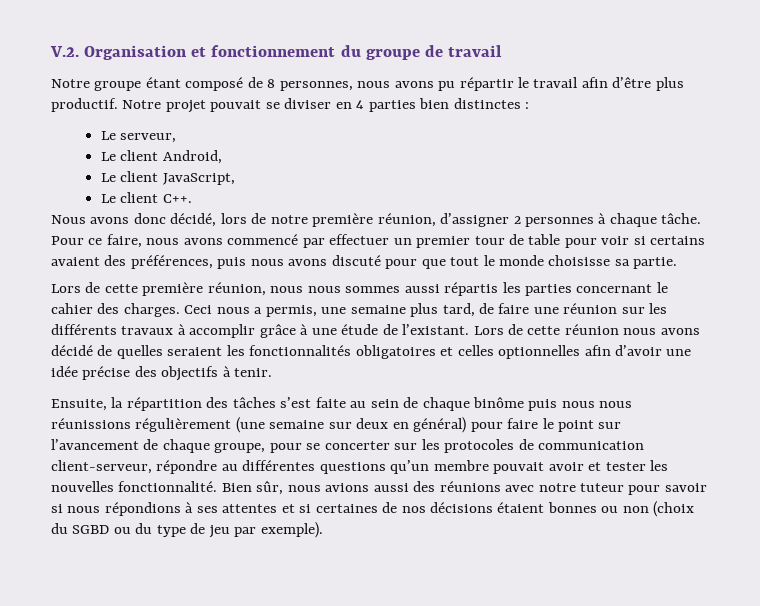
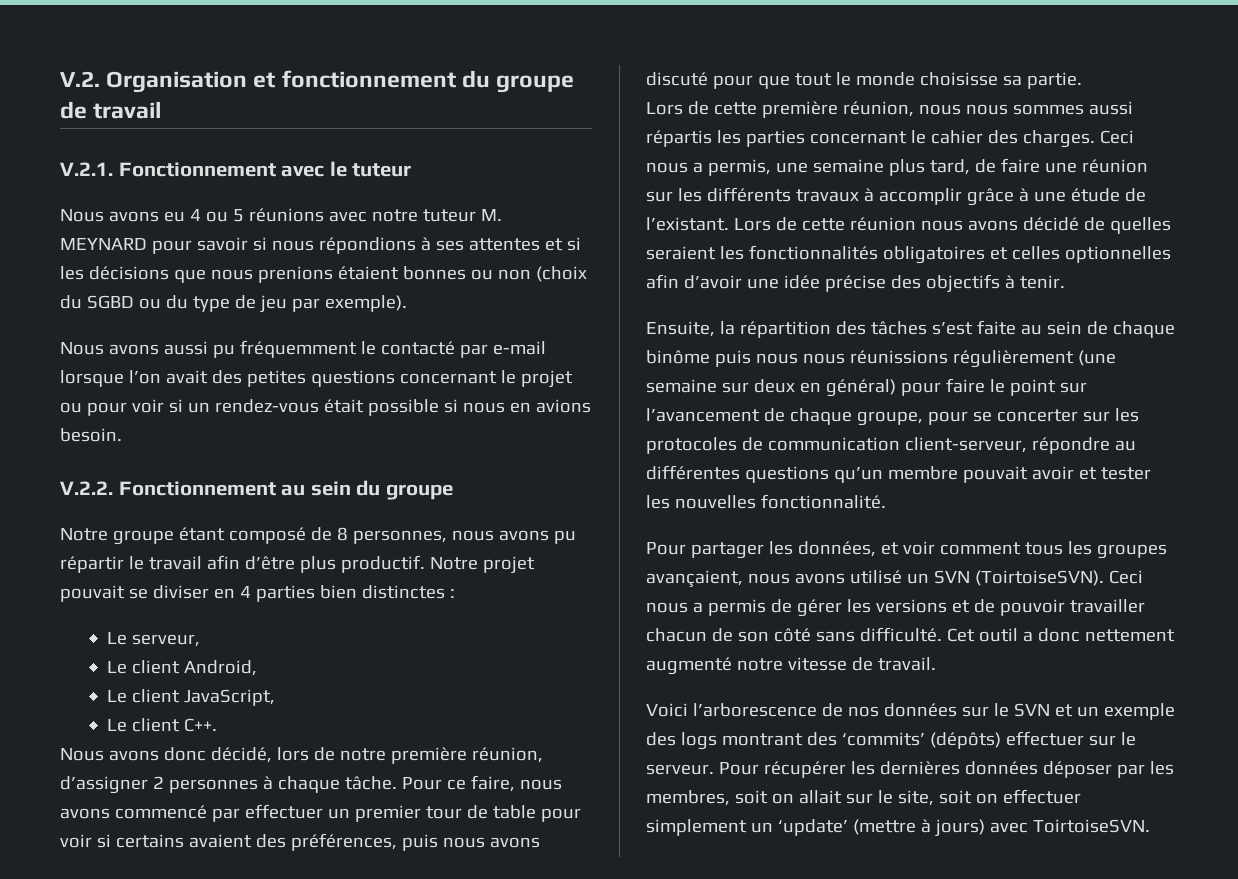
+ V.2.1. Fonctionnement avec le tuteur
+ Nous avons eu 4 ou 5 réunions avec notre tuteur M. MEYNARD pour savoir si nous répondions à ses attentes et si les décisions que nous prenions étaient bonnes ou non (choix du SGBD ou du type de jeu par exemple).
+ Nous avons aussi pu fréquemment le contacté par e-mail lorsque l’on avait des petites questions concernant le projet ou pour voir si un rendez-vous était possible si nous en avions besoin.
+ V.2.2. Fonctionnement au sein du groupe
- Ensuite, la répartition des tâches s’est faite au sein de chaque binôme puis nous nous réunissions régulièrement (une semaine sur deux en général) pour faire le point sur l’avancement de chaque groupe, pour se concerter sur les protocoles de communication client-serveur, répondre au différentes questions qu’un membre pouvait avoir et tester les nouvelles fonctionnalité. Bien sûr, nous avions aussi des réunions avec notre tuteur pour savoir si nous répondions à ses attentes et si certaines de nos décisions étaient bonnes ou non (choix du SGBD ou du type de jeu par exemple).
+ Ensuite, la répartition des tâches s’est faite au sein de chaque binôme puis nous nous réunissions régulièrement (une semaine sur deux en général) pour faire le point sur l’avancement de chaque groupe, pour se concerter sur les protocoles de communication client-serveur, répondre au différentes questions qu’un membre pouvait avoir et tester les nouvelles fonctionnalité.
+ Pour partager les données, et voir comment tous les groupes avançaient, nous avons utilisé un SVN (ToirtoiseSVN). Ceci nous a permis de gérer les versions et de pouvoir travailler chacun de son côté sans difficulté. Cet outil a donc nettement augmenté notre vitesse de travail.
+ Voici l’arborescence de nos données sur le SVN et un exemple des logs montrant des ‘commits’ (dépôts) effectuer sur le serveur. Pour récupérer les dernières données déposer par les membres, soit on allait sur le site, soit on effectuer simplement un ‘update’ (mettre à jours) avec ToirtoiseSVN.

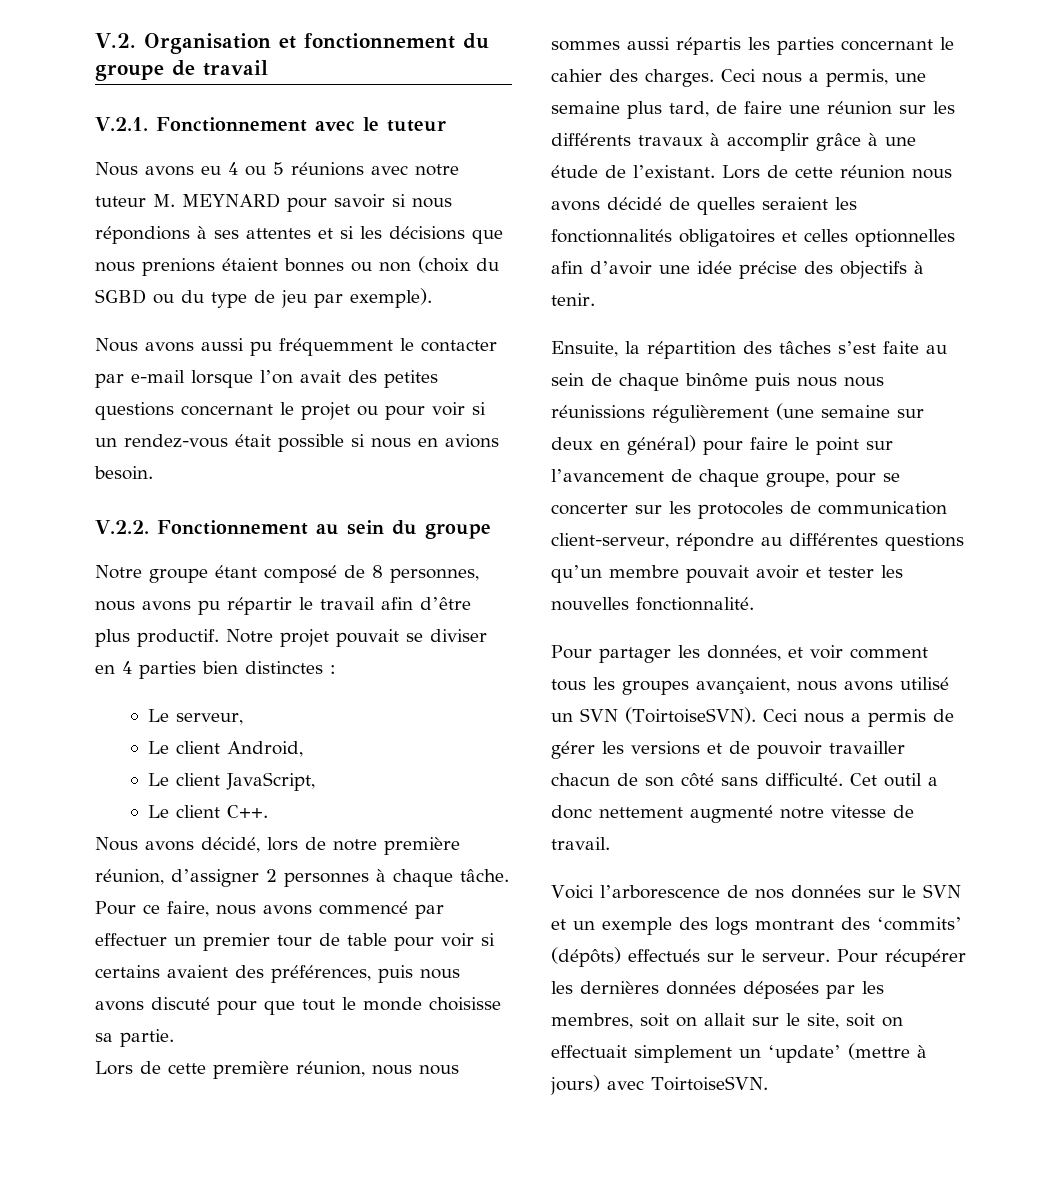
- Nous avons aussi pu fréquemment le contacté par e-mail lorsque l’on avait des petites questions concernant le projet ou pour voir si un rendez-vous était possible si nous en avions besoin.
+ Nous avons aussi pu fréquemment le contacter par e-mail lorsque l’on avait des petites questions concernant le projet ou pour voir si un rendez-vous était possible si nous en avions besoin.
- Nous avons donc décidé, lors de notre première réunion, d’assigner 2 personnes à chaque tâche.
+ Nous avons décidé, lors de notre première réunion, d’assigner 2 personnes à chaque tâche.
- Voici l’arborescence de nos données sur le SVN et un exemple des logs montrant des ‘commits’ (dépôts) effectuer sur le serveur.
+ Voici l’arborescence de nos données sur le SVN et un exemple des logs montrant des ‘commits’ (dépôts) effectués sur le serveur.
- Pour récupérer les dernières données déposer par les membres, soit on allait sur le site, soit on effectuer simplement un ‘update’ (mettre à jours) avec ToirtoiseSVN.
+ Pour récupérer les dernières données déposées par les membres, soit on allait sur le site, soit on effectuait simplement un ‘update’ (mettre à jours) avec ToirtoiseSVN.

